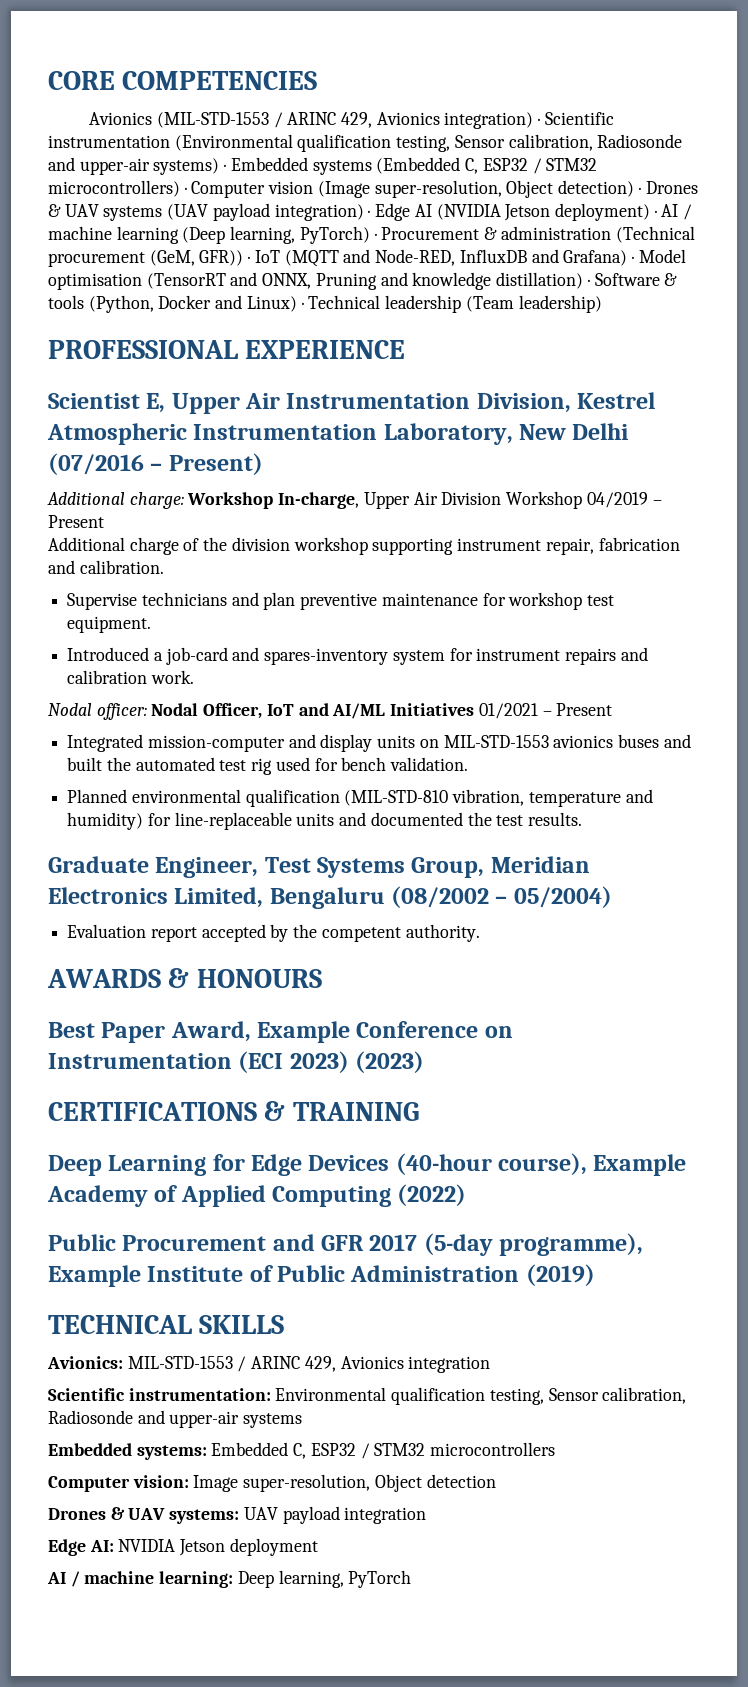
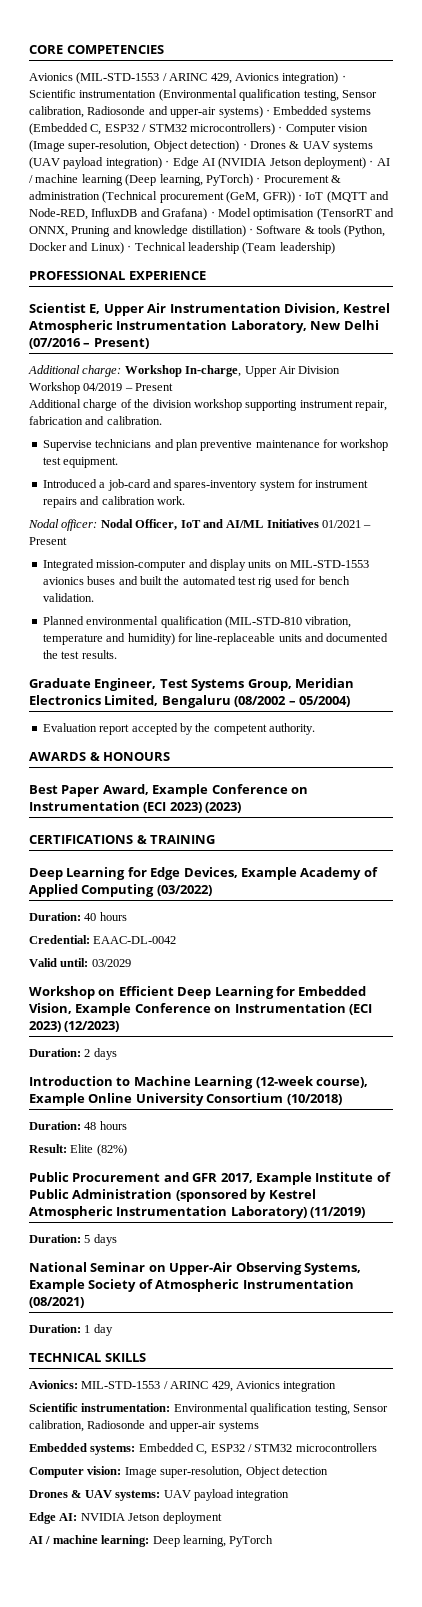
- Deep Learning for Edge Devices (40-hour course), Example Academy of Applied Computing (2022)
+ Deep Learning for Edge Devices, Example Academy of Applied Computing (03/2022)
+ Duration: 40 hours
+ Credential: EAAC-DL-0042
+ Valid until: 03/2029
+ Workshop on Efficient Deep Learning for Embedded Vision, Example Conference on Instrumentation (ECI 2023) (12/2023)
+ Duration: 2 days
+ Introduction to Machine Learning (12-week course), Example Online University Consortium (10/2018)
+ Duration: 48 hours
+ Result: Elite (82%)
- Public Procurement and GFR 2017 (5-day programme), Example Institute of Public Administration (2019)
+ Public Procurement and GFR 2017, Example Institute of Public Administration (sponsored by Kestrel Atmospheric Instrumentation Laboratory) (11/2019)
+ Duration: 5 days
+ National Seminar on Upper-Air Observing Systems, Example Society of Atmospheric Instrumentation (08/2021)
+ Duration: 1 day

